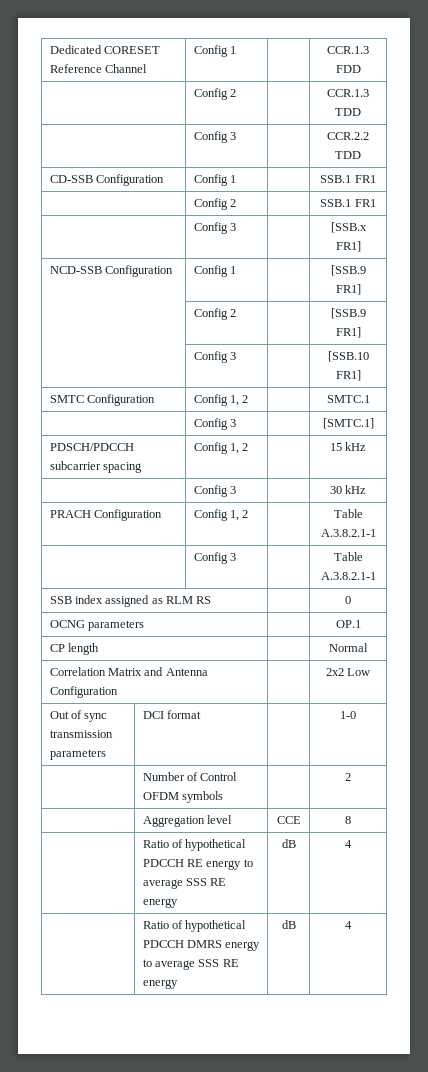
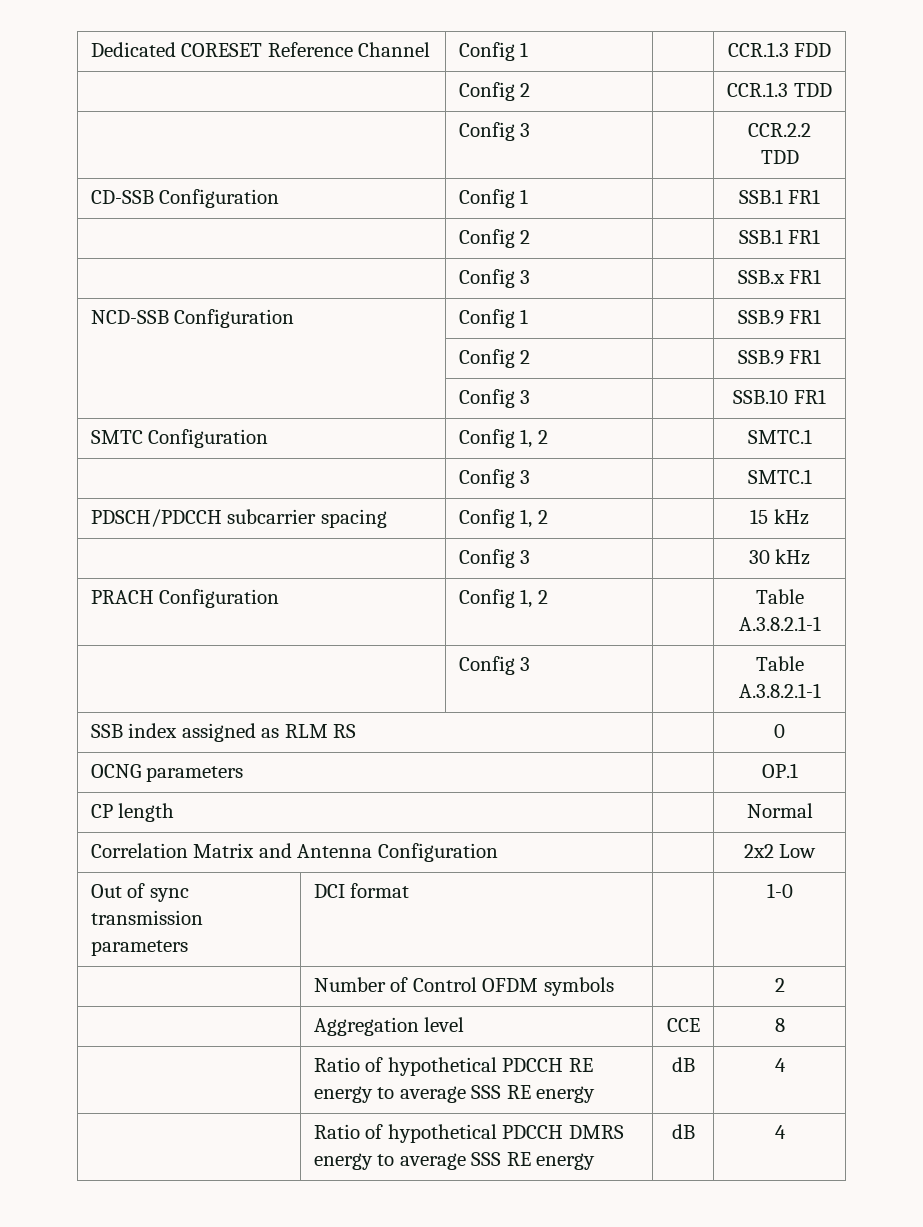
- | Config 3 | | [SSB.x FR1]
+ | Config 3 | | SSB.x FR1
- NCD-SSB Configuration | Config 1 | | [SSB.9 FR1]
- | Config 2 | | [SSB.9 FR1]
- | Config 3 | | [SSB.10 FR1]
+ NCD-SSB Configuration | Config 1 | | SSB.9 FR1
+ | Config 2 | | SSB.9 FR1
+ | Config 3 | | SSB.10 FR1
- | Config 3 | | [SMTC.1]
+ | Config 3 | | SMTC.1

